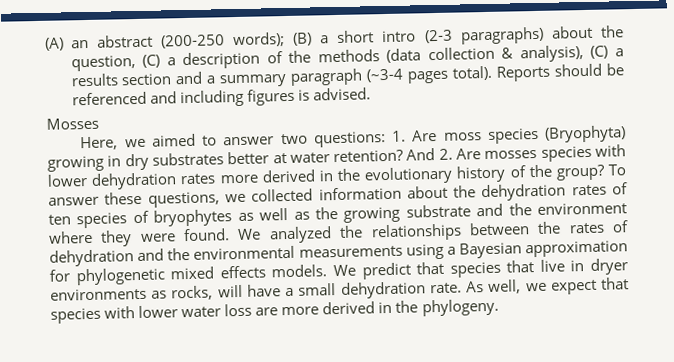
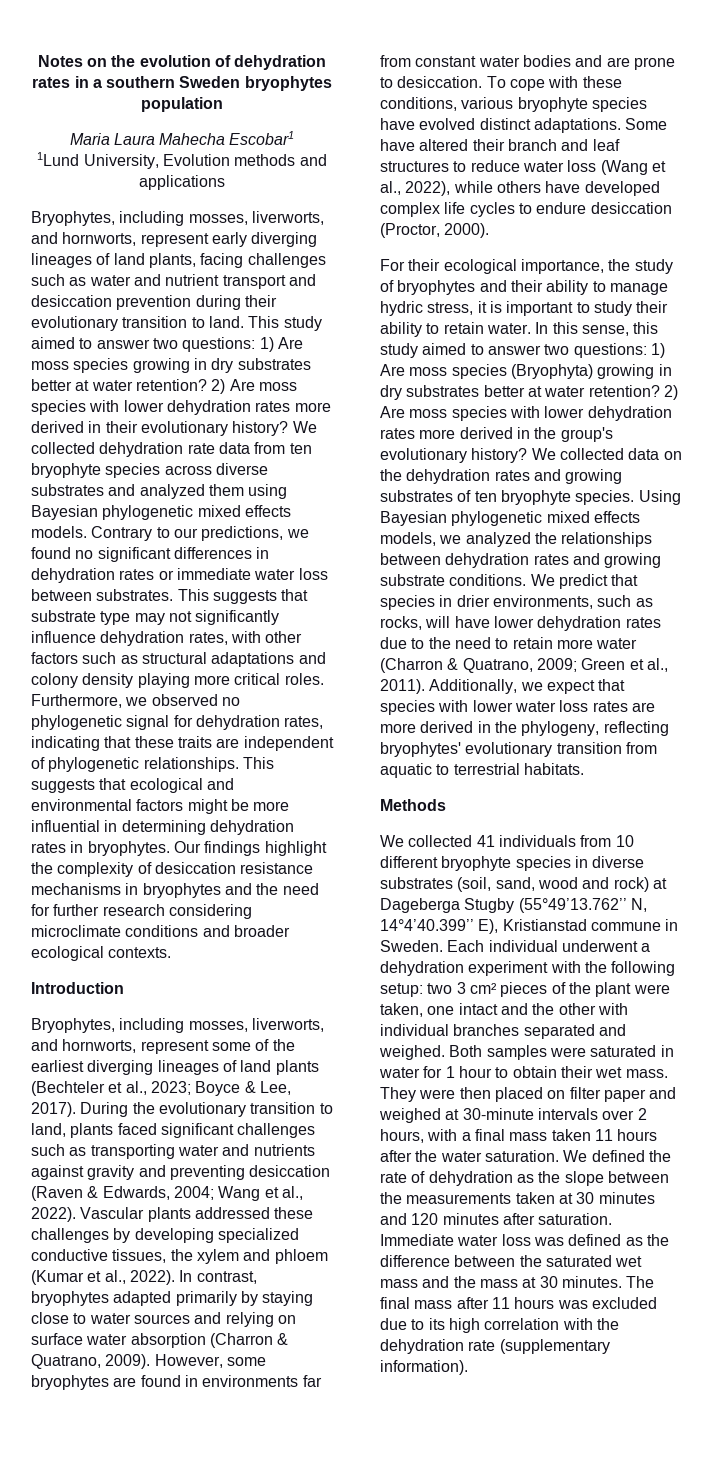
- (A) an abstract (200-250 words); (B) a short intro (2-3 paragraphs) about the question, (C) a description of the methods (data collection & analysis), (C) a results section and a summary paragraph (~3-4 pages total). Reports should be referenced and including figures is advised.
- Mosses
- Here, we aimed to answer two questions: 1. Are moss species (Bryophyta) growing in dry substrates better at water retention?
+ Notes on the evolution of dehydration rates in a southern Sweden bryophytes population
+ Maria Laura Mahecha Escobar1
+ 1Lund University, Evolution methods and applications
+ Bryophytes, including mosses, liverworts, and hornworts, represent early diverging lineages of land plants, facing challenges such as water and nutrient transport and desiccation prevention during their evolutionary transition to land. This study aimed to answer two questions: 1) Are moss species growing in dry substrates better at water retention? 2) Are moss species with lower dehydration rates more derived in their evolutionary history? We collected dehydration rate data from ten bryophyte species across diverse substrates and analyzed them using Bayesian phylogenetic mixed effects models. Contrary to our predictions, we found no significant differences in dehydration rates or immediate water loss between substrates. This suggests that substrate type may not significantly influence dehydration rates, with other factors such as structural adaptations and colony density playing more critical roles. Furthermore, we observed no phylogenetic signal for dehydration rates, indicating that these traits are independent of phylogenetic relationships. This suggests that ecological and environmental factors might be more influential in determining dehydration rates in bryophytes. Our findings highlight the complexity of desiccation resistance mechanisms in bryophytes and the need for further research considering microclimate conditions and broader ecological contexts.
+ Introduction
+ Bryophytes, including mosses, liverworts, and hornworts, represent some of the earliest diverging lineages of land plants (Bechteler et al., 2023; Boyce & Lee, 2017). During the evolutionary transition to land, plants faced significant challenges such as transporting water and nutrients against gravity and preventing desiccation (Raven & Edwards, 2004; Wang et al., 2022). Vascular plants addressed these challenges by developing specialized conductive tissues, the xylem and phloem (Kumar et al., 2022). In contrast, bryophytes adapted primarily by staying close to water sources and relying on surface water absorption (Charron & Quatrano, 2009). However, some bryophytes are found in environments far from constant water bodies and are prone to desiccation. To cope with these conditions, various bryophyte species have evolved distinct adaptations. Some have altered their branch and leaf structures to reduce water loss (Wang et al., 2022), while others have developed complex life cycles to endure desiccation (Proctor, 2000).
+ For their ecological importance, the study of bryophytes and their ability to manage hydric stress, it is important to study their ability to retain water. In this sense, this study aimed to answer two questions: 1) Are moss species (Bryophyta) growing in dry substrates better at water retention?
- And 2. Are mosses species with lower dehydration rates more derived in the evolutionary history of the group? To answer these questions, we collected information about the dehydration rates of ten species of bryophytes as well as the growing substrate and the environment where they were found. We analyzed the relationships between the rates of dehydration and the environmental measurements using a Bayesian approximation for phylogenetic mixed effects models. We predict that species that live in dryer environments as rocks, will have a small dehydration rate. As well, we expect that species with lower water loss are more derived in the phylogeny.
+ 2) Are moss species with lower dehydration rates more derived in the group's evolutionary history? We collected data on the dehydration rates and growing substrates of ten bryophyte species. Using Bayesian phylogenetic mixed effects models, we analyzed the relationships between dehydration rates and growing substrate conditions. We predict that species in drier environments, such as rocks, will have lower dehydration rates due to the need to retain more water (Charron & Quatrano, 2009; Green et al., 2011). Additionally, we expect that species with lower water loss rates are more derived in the phylogeny, reflecting bryophytes' evolutionary transition from aquatic to terrestrial habitats.
+ Methods
+ We collected 41 individuals from 10 different bryophyte species in diverse substrates (soil, sand, wood and rock) at Dageberga Stugby (55°49’13.762’’ N, 14°4’40.399’’ E), Kristianstad commune in Sweden. Each individual underwent a dehydration experiment with the following setup: two 3 cm² pieces of the plant were taken, one intact and the other with individual branches separated and weighed. Both samples were saturated in water for 1 hour to obtain their wet mass. They were then placed on filter paper and weighed at 30-minute intervals over 2 hours, with a final mass taken 11 hours after the water saturation. We defined the rate of dehydration as the slope between the measurements taken at 30 minutes and 120 minutes after saturation. Immediate water loss was defined as the difference between the saturated wet mass and the mass at 30 minutes. The final mass after 11 hours was excluded due to its high correlation with the dehydration rate (supplementary information).

